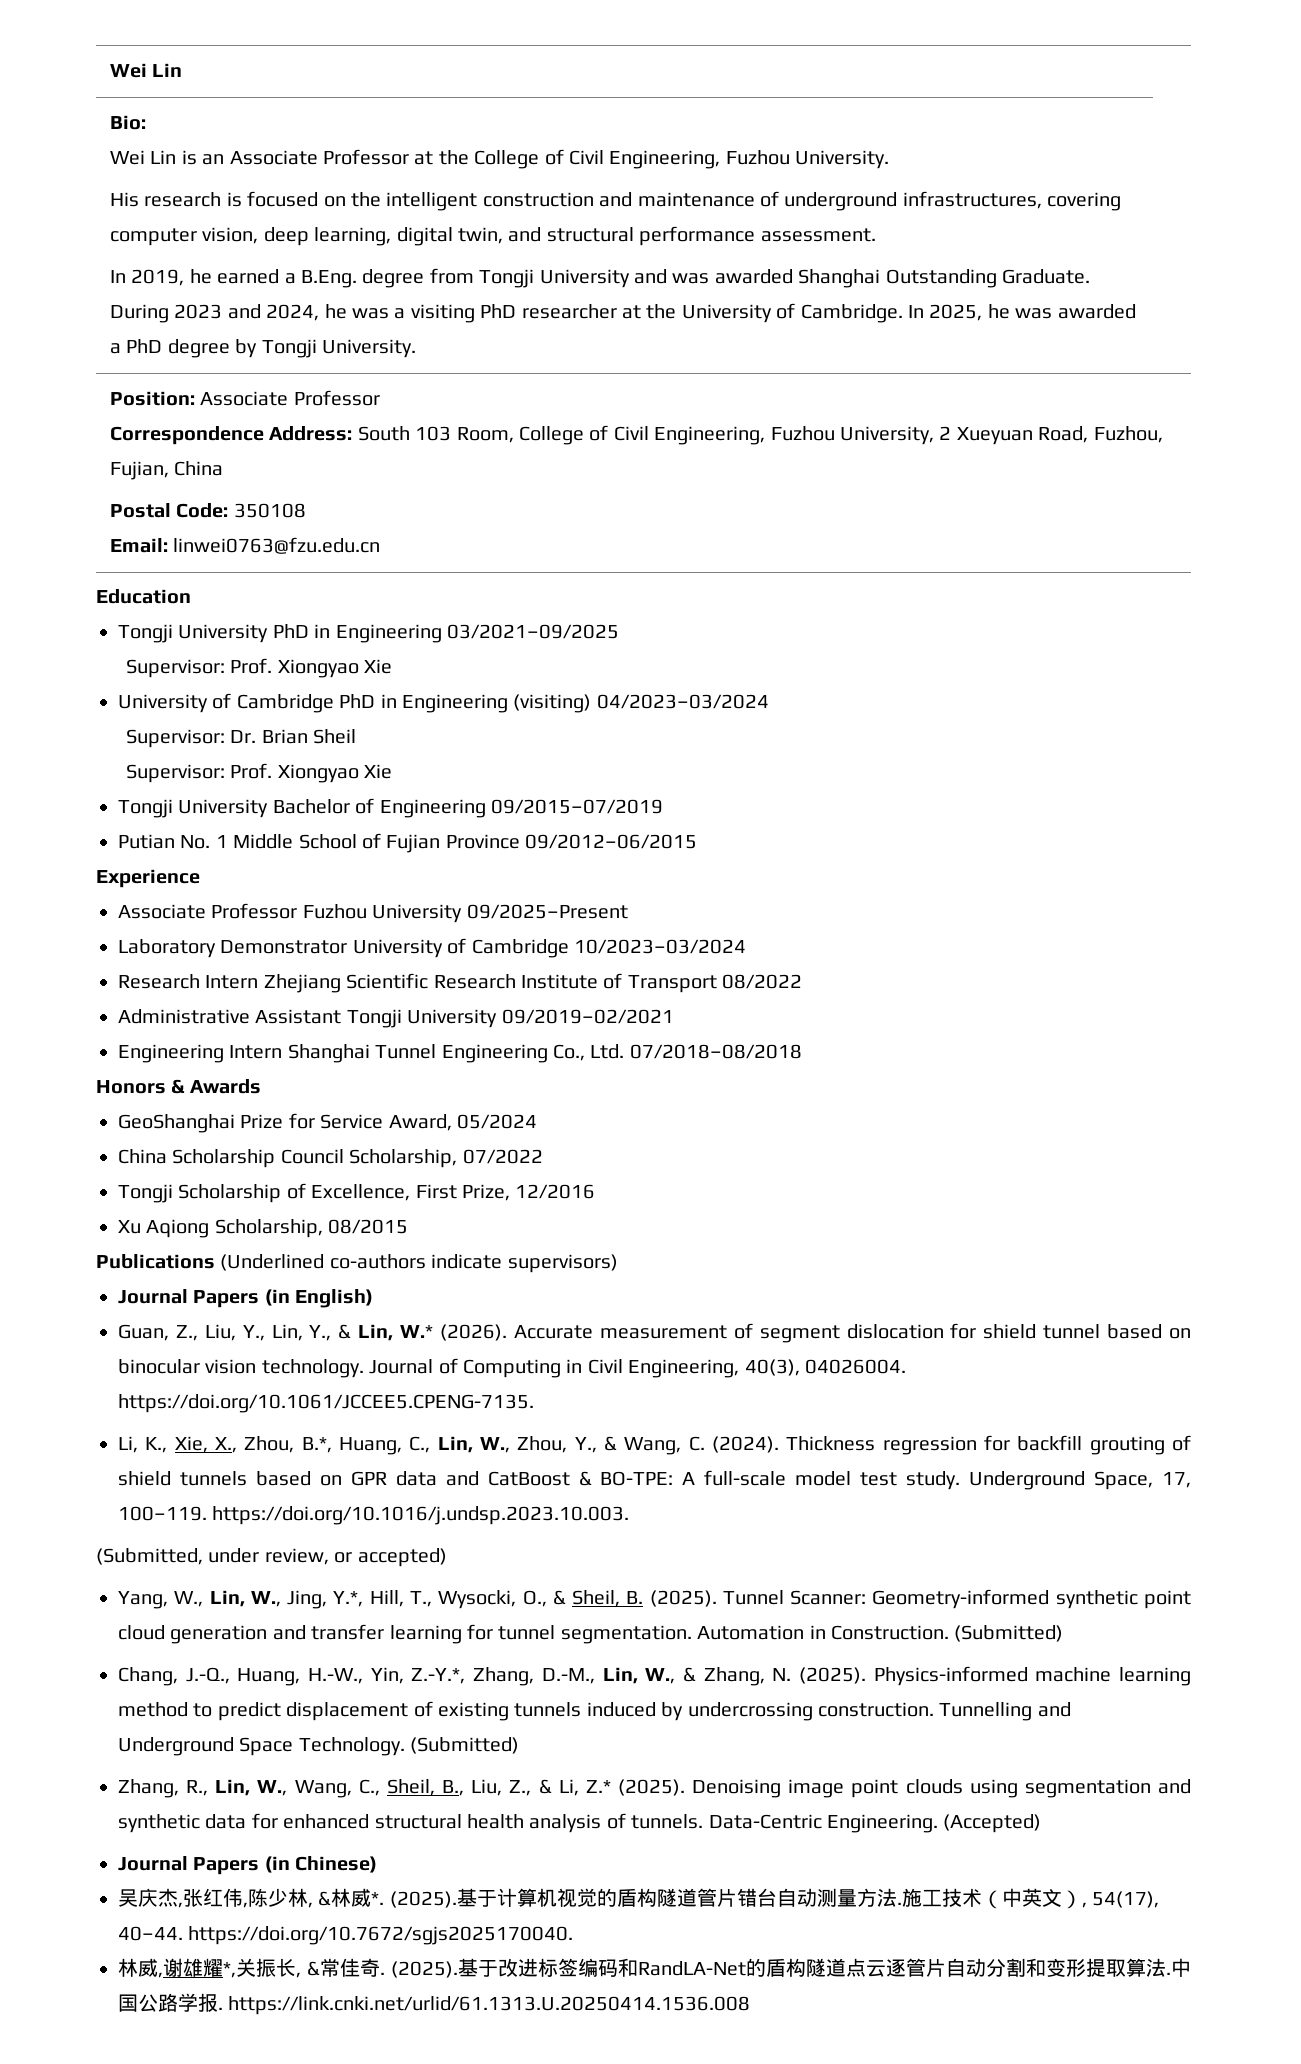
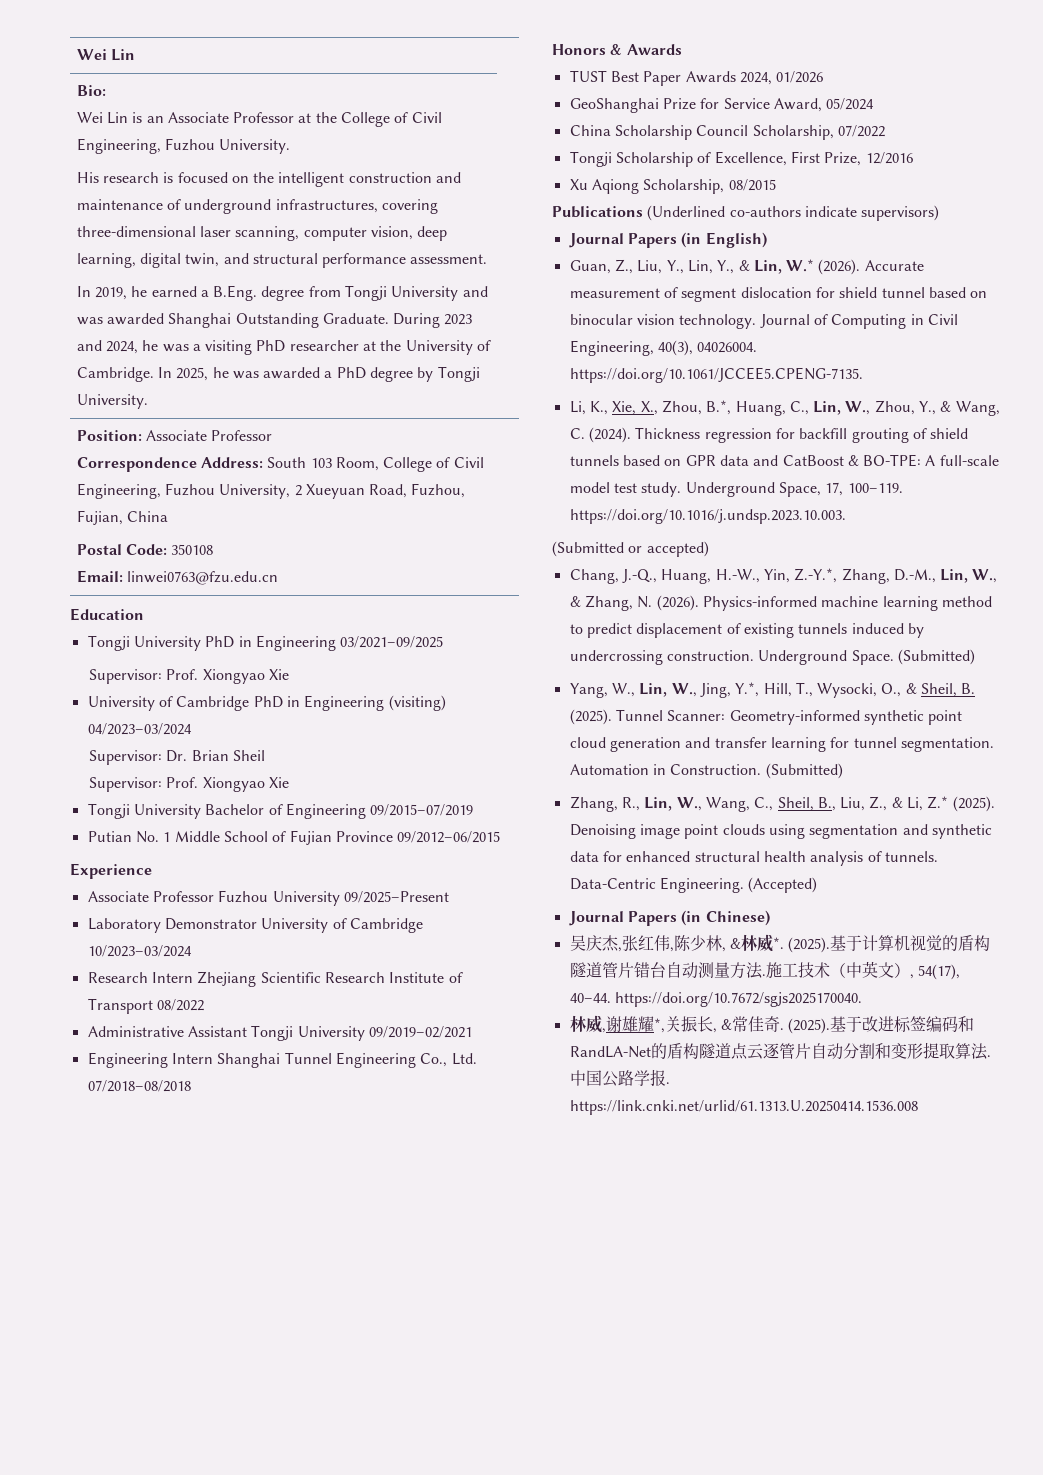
- His research is focused on the intelligent construction and maintenance of underground infrastructures, covering computer vision, deep learning, digital twin, and structural performance assessment.
+ His research is focused on the intelligent construction and maintenance of underground infrastructures, covering three-dimensional laser scanning, computer vision, deep learning, digital twin, and structural performance assessment.
+ TUST Best Paper Awards 2024, 01/2026
- (Submitted, under review, or accepted)
+ (Submitted or accepted)
+ Chang, J.-Q., Huang, H.-W., Yin, Z.-Y.*, Zhang, D.-M., Lin, W., & Zhang, N. (2026). Physics-informed machine learning method to predict displacement of existing tunnels induced by undercrossing construction. Underground Space. (Submitted)
- Chang, J.-Q., Huang, H.-W., Yin, Z.-Y.*, Zhang, D.-M., Lin, W., & Zhang, N. (2025). Physics-informed machine learning method to predict displacement of existing tunnels induced by undercrossing construction. Tunnelling and Underground Space Technology. (Submitted)

